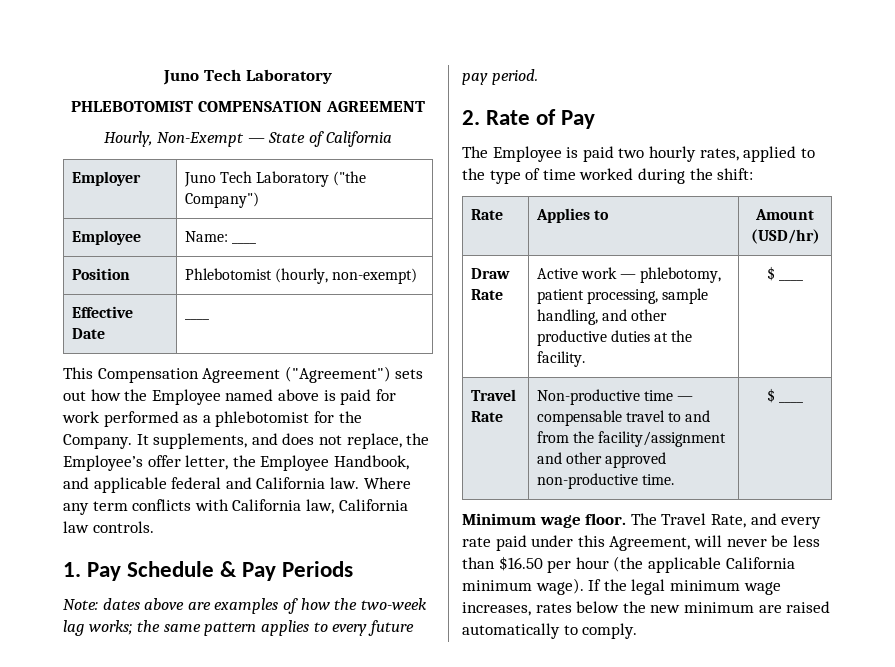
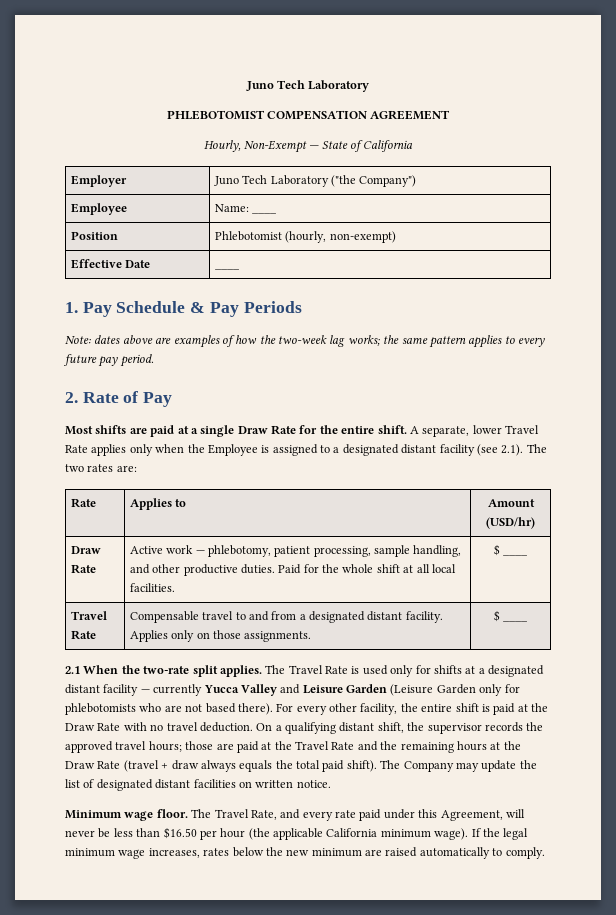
- This Compensation Agreement ("Agreement") sets out how the Employee named above is paid for work performed as a phlebotomist for the Company. It supplements, and does not replace, the Employee’s offer letter, the Employee Handbook, and applicable federal and California law. Where any term conflicts with California law, California law controls.
- The Employee is paid two hourly rates, applied to the type of time worked during the shift:
+ Most shifts are paid at a single Draw Rate for the entire shift. A separate, lower Travel Rate applies only when the Employee is assigned to a designated distant facility (see 2.1). The two rates are:
- Draw Rate | Active work — phlebotomy, patient processing, sample handling, and other productive duties at the facility. | $ ____
- Travel Rate | Non-productive time — compensable travel to and from the facility/assignment and other approved non-productive time. | $ ____
+ Draw Rate | Active work — phlebotomy, patient processing, sample handling, and other productive duties. Paid for the whole shift at all local facilities. | $ ____
+ Travel Rate | Compensable travel to and from a designated distant facility. Applies only on those assignments. | $ ____
+ 2.1 When the two-rate split applies. The Travel Rate is used only for shifts at a designated distant facility — currently Yucca Valley and Leisure Garden (Leisure Garden only for phlebotomists who are not based there). For every other facility, the entire shift is paid at the Draw Rate with no travel deduction. On a qualifying distant shift, the supervisor records the approved travel hours; those are paid at the Travel Rate and the remaining hours at the Draw Rate (travel + draw always equals the total paid shift). The Company may update the list of designated distant facilities on written notice.

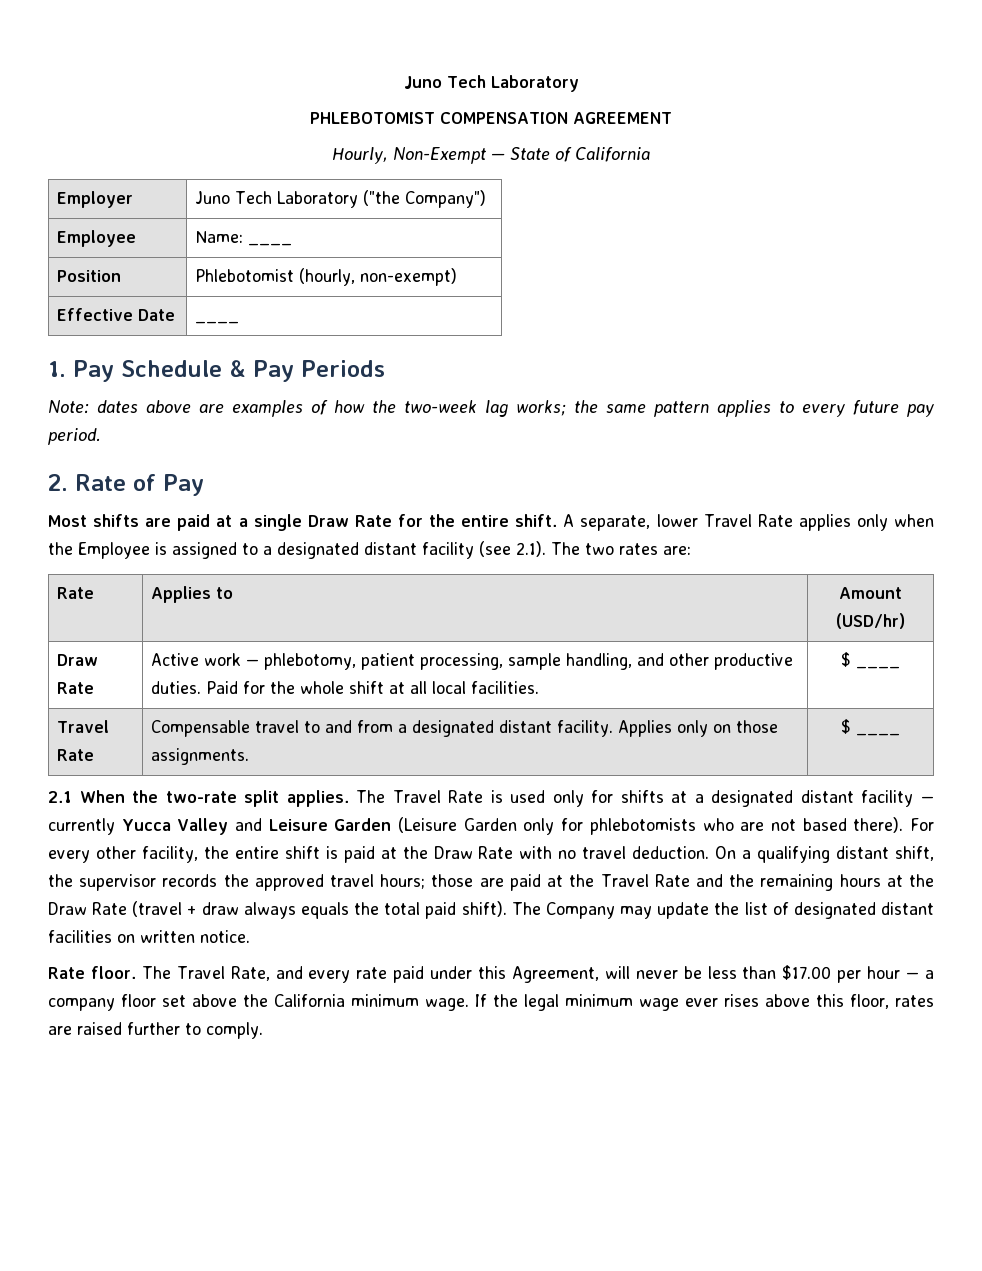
- Minimum wage floor.
+ Rate floor.
- The Travel Rate, and every rate paid under this Agreement, will never be less than $16.50 per hour (the applicable California minimum wage).
+ The Travel Rate, and every rate paid under this Agreement, will never be less than $17.00 per hour — a company floor set above the California minimum wage.
- If the legal minimum wage increases, rates below the new minimum are raised automatically to comply.
+ If the legal minimum wage ever rises above this floor, rates are raised further to comply.

